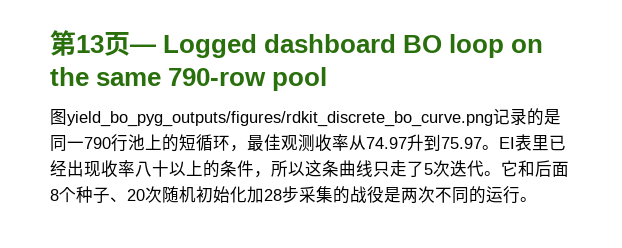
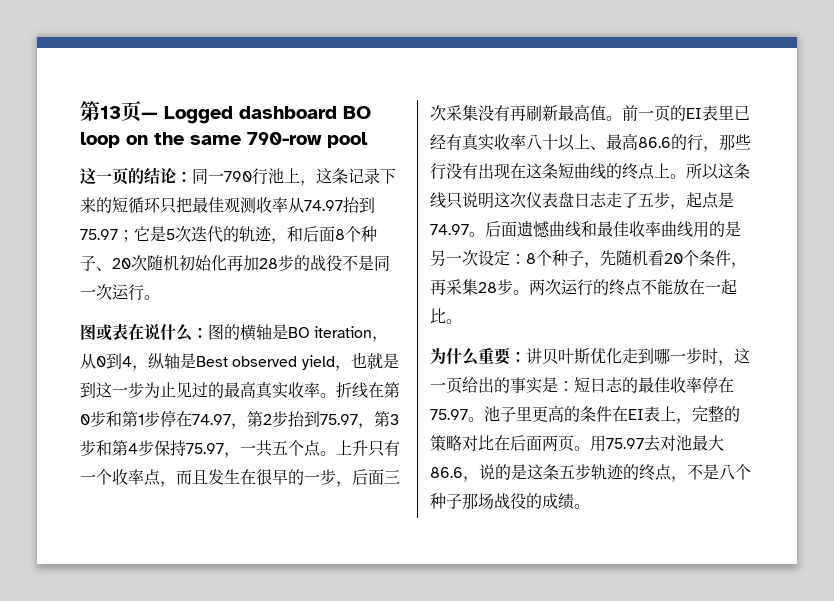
- 图yield_bo_pyg_outputs/figures/rdkit_discrete_bo_curve.png记录的是同一790行池上的短循环，最佳观测收率从74.97升到75.97。EI表里已经出现收率八十以上的条件，所以这条曲线只走了5次迭代。它和后面8个种子、20次随机初始化加28步采集的战役是两次不同的运行。
+ 这一页的结论：同一790行池上，这条记录下来的短循环只把最佳观测收率从74.97抬到75.97；它是5次迭代的轨迹，和后面8个种子、20次随机初始化再加28步的战役不是同一次运行。
+ 图或表在说什么：图的横轴是BO iteration，从0到4，纵轴是Best observed yield，也就是到这一步为止见过的最高真实收率。折线在第0步和第1步停在74.97，第2步抬到75.97，第3步和第4步保持75.97，一共五个点。上升只有一个收率点，而且发生在很早的一步，后面三次采集没有再刷新最高值。前一页的EI表里已经有真实收率八十以上、最高86.6的行，那些行没有出现在这条短曲线的终点上。所以这条线只说明这次仪表盘日志走了五步，起点是74.97。后面遗憾曲线和最佳收率曲线用的是另一次设定：8个种子，先随机看20个条件，再采集28步。两次运行的终点不能放在一起比。
+ 为什么重要：讲贝叶斯优化走到哪一步时，这一页给出的事实是：短日志的最佳收率停在75.97。池子里更高的条件在EI表上，完整的策略对比在后面两页。用75.97去对池最大86.6，说的是这条五步轨迹的终点，不是八个种子那场战役的成绩。

